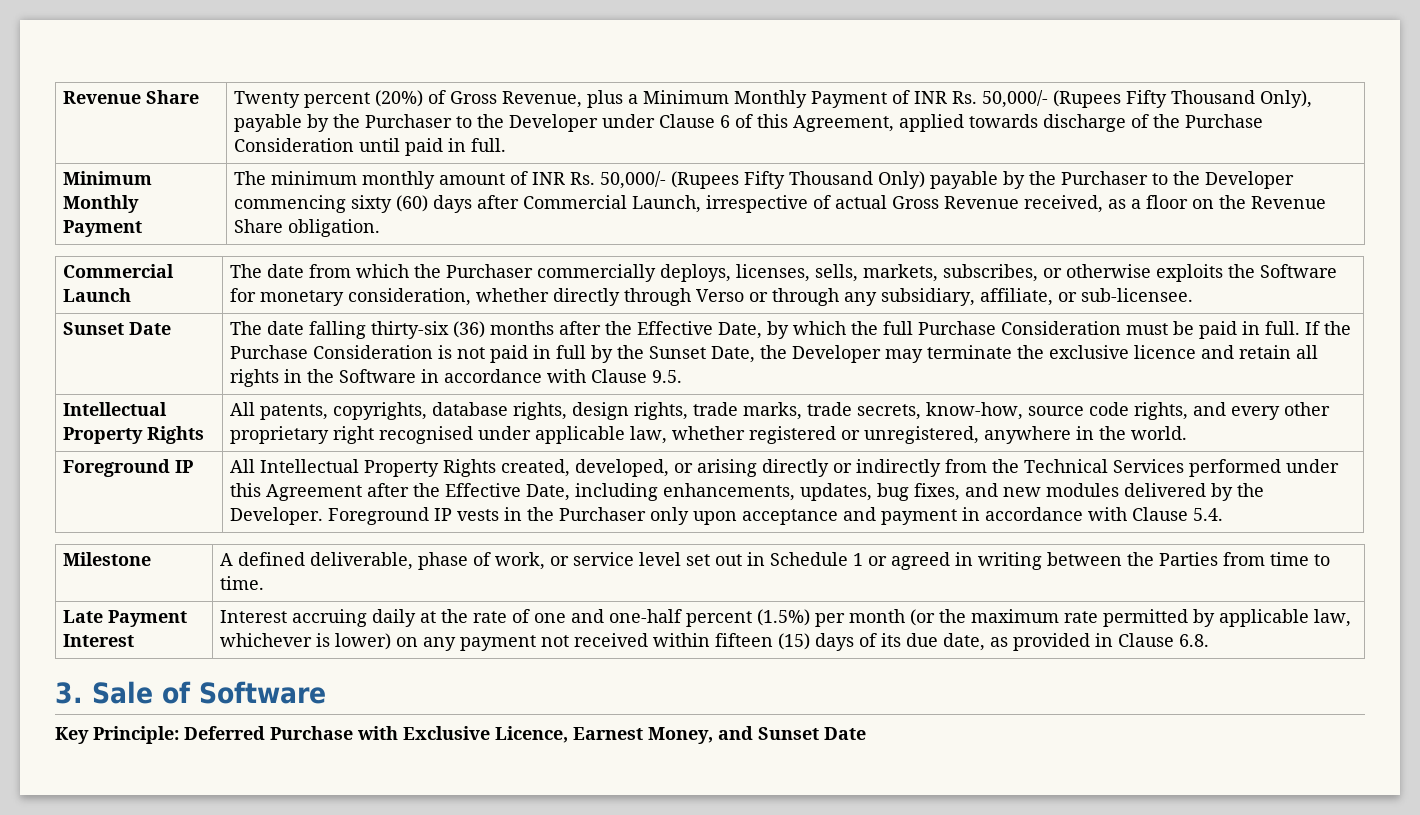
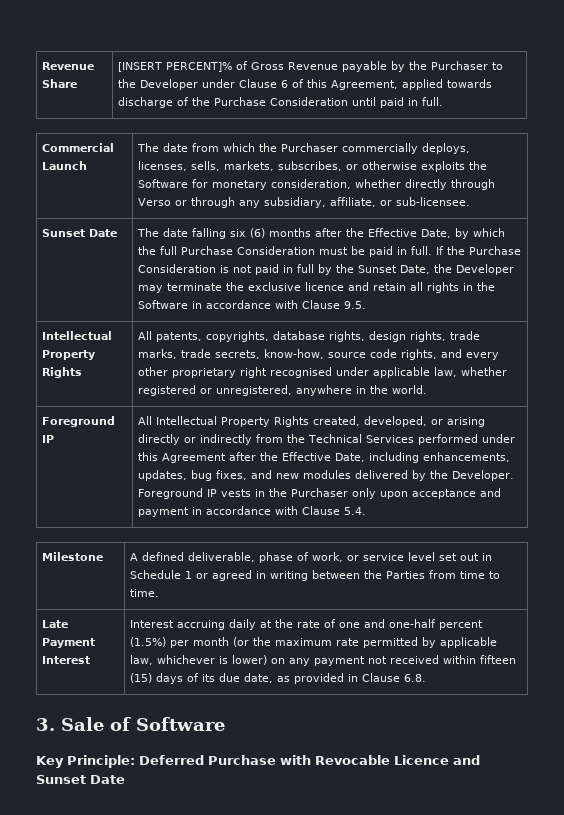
- Twenty percent (20%) of Gross Revenue, plus a Minimum Monthly Payment of INR Rs. 50,000/- (Rupees Fifty Thousand Only), payable by the Purchaser to the Developer under Clause 6 of this Agreement, applied towards discharge of the Purchase Consideration until paid in full.
+ [INSERT PERCENT]% of Gross Revenue payable by the Purchaser to the Developer under Clause 6 of this Agreement, applied towards discharge of the Purchase Consideration until paid in full.
- Minimum Monthly Payment | The minimum monthly amount of INR Rs. 50,000/- (Rupees Fifty Thousand Only) payable by the Purchaser to the Developer commencing sixty (60) days after Commercial Launch, irrespective of actual Gross Revenue received, as a floor on the Revenue Share obligation.
- The date falling thirty-six (36) months after the Effective Date, by which the full Purchase Consideration must be paid in full.
+ The date falling six (6) months after the Effective Date, by which the full Purchase Consideration must be paid in full.
- Key Principle: Deferred Purchase with Exclusive Licence, Earnest Money, and Sunset Date
+ Key Principle: Deferred Purchase with Revocable Licence and Sunset Date

